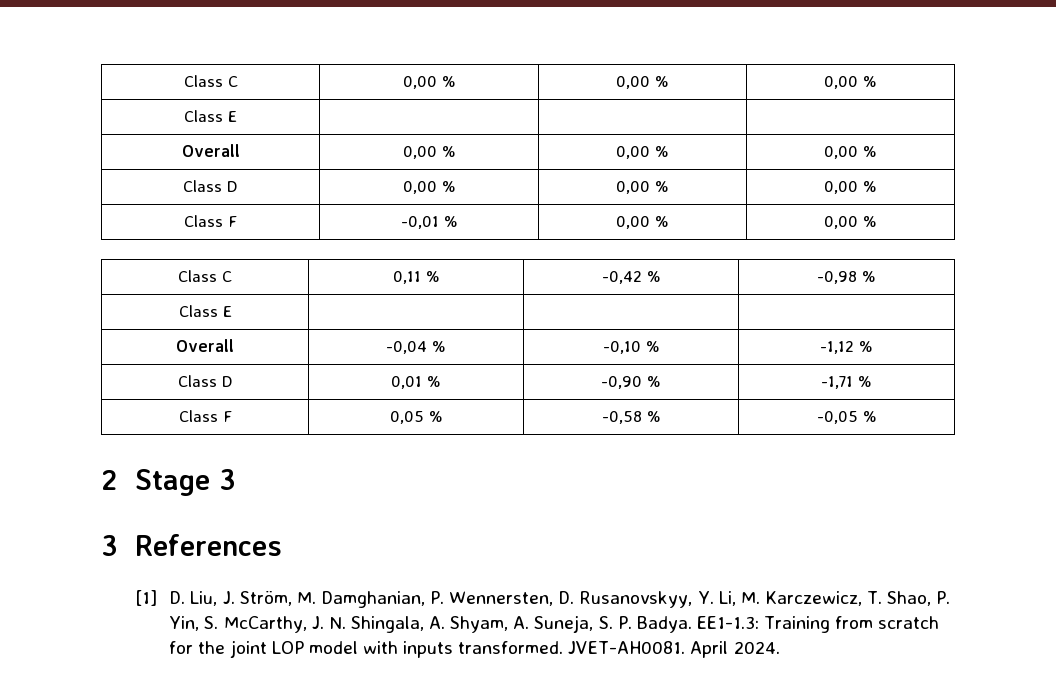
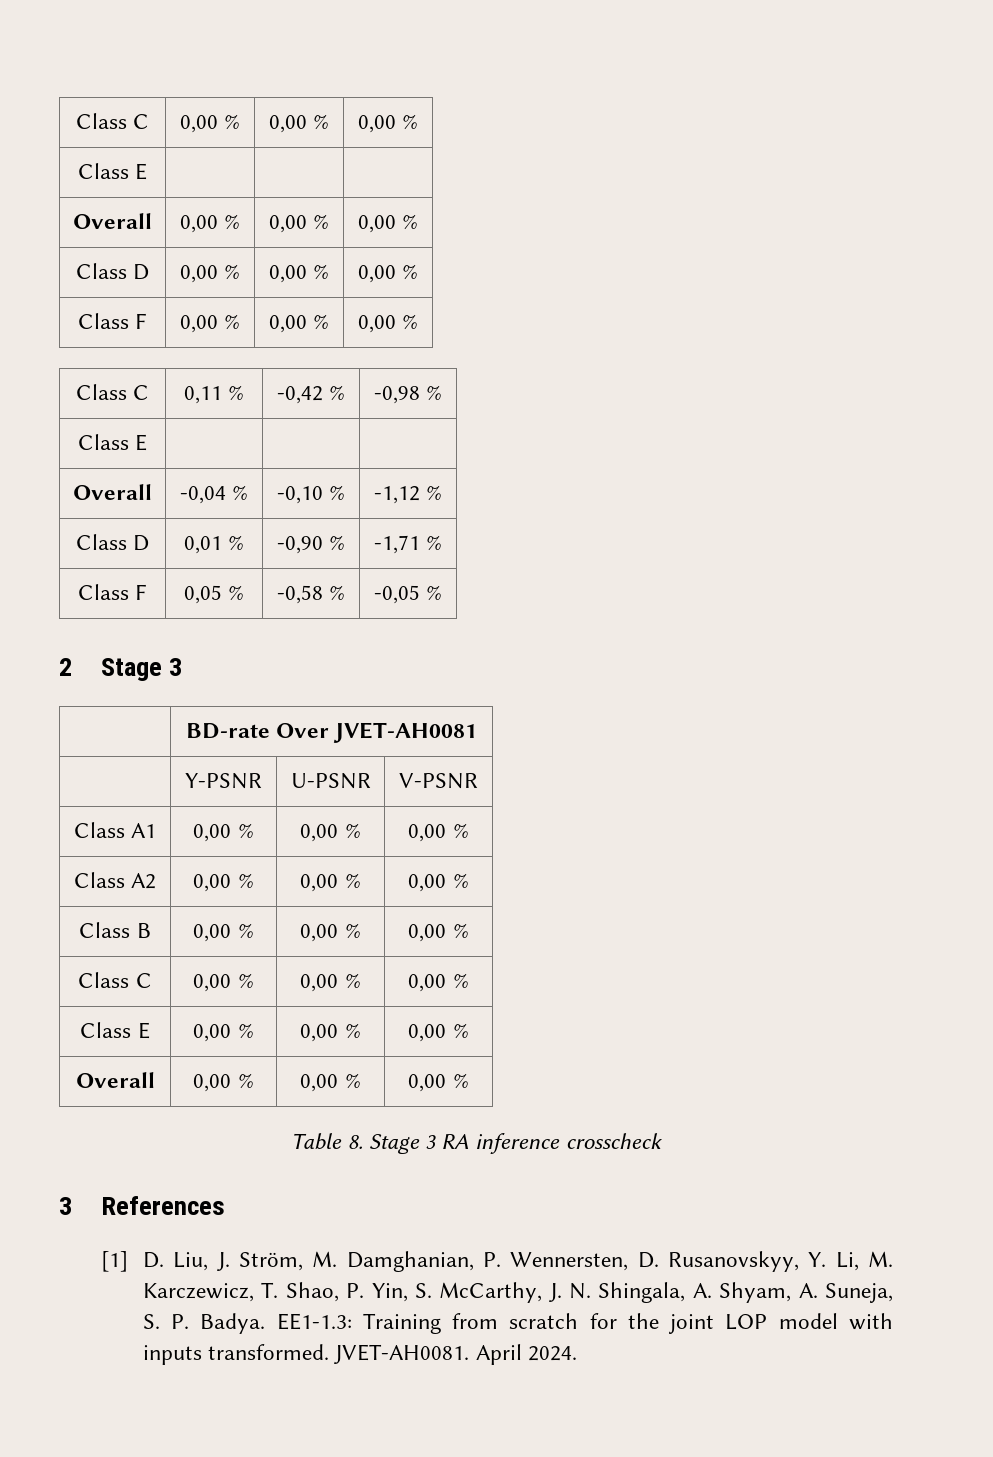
- Class F | -0,01 % | 0,00 % | 0,00 %
+ Class F | 0,00 % | 0,00 % | 0,00 %
+ | BD-rate Over JVET-AH0081
+ | Y-PSNR | U-PSNR | V-PSNR
+ Class A1 | 0,00 % | 0,00 % | 0,00 %
+ Class A2 | 0,00 % | 0,00 % | 0,00 %
+ Class B | 0,00 % | 0,00 % | 0,00 %
+ Class C | 0,00 % | 0,00 % | 0,00 %
+ Class E | 0,00 % | 0,00 % | 0,00 %
+ Overall | 0,00 % | 0,00 % | 0,00 %
+ Table 8. Stage 3 RA inference crosscheck

